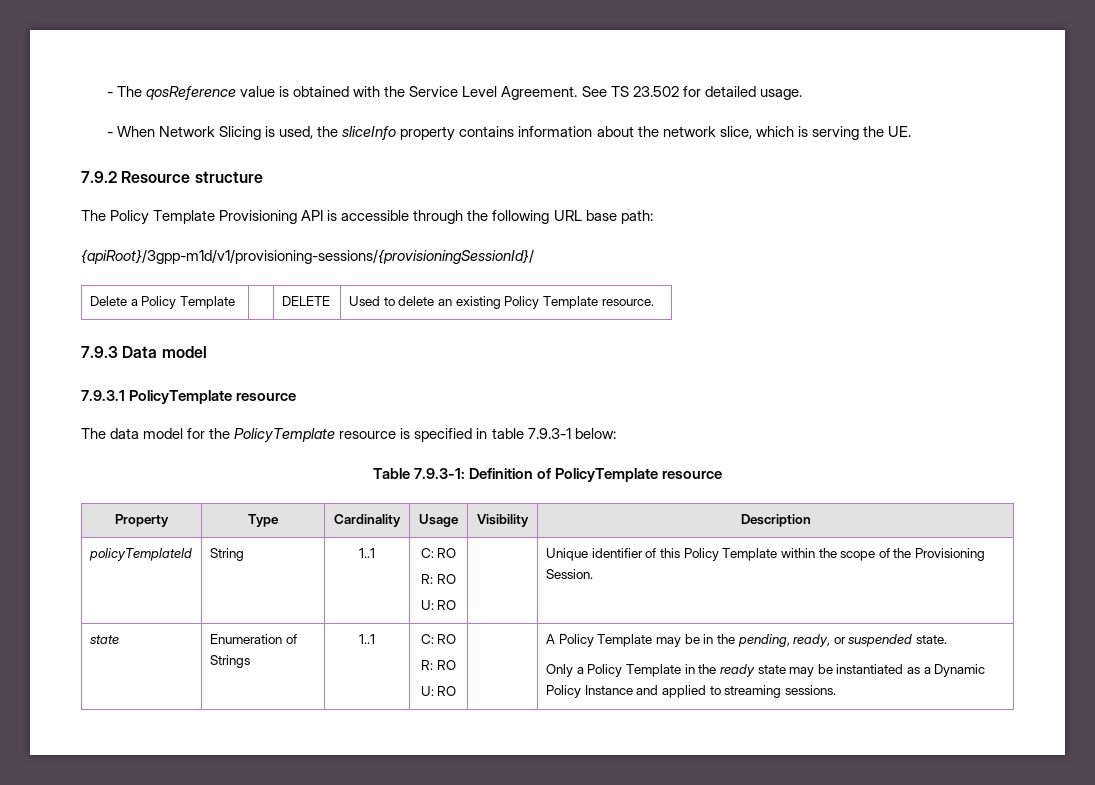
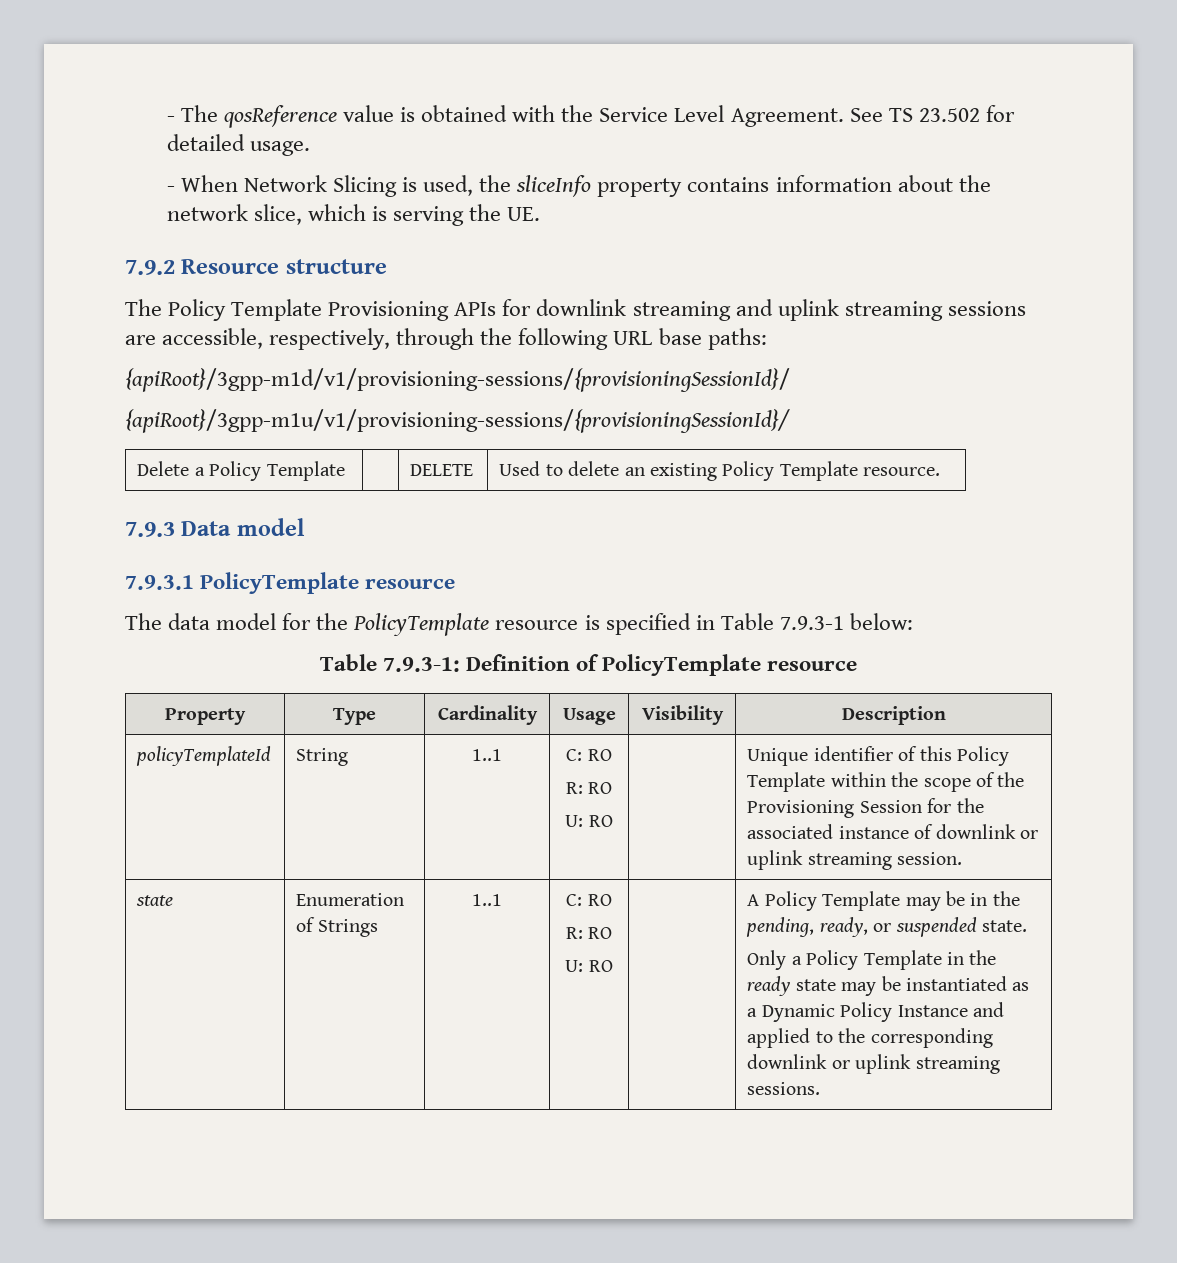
- The Policy Template Provisioning API is accessible through the following URL base path:
+ The Policy Template Provisioning APIs for downlink streaming and uplink streaming sessions are accessible, respectively, through the following URL base paths:
+ {apiRoot}/3gpp-m1u/v1/provisioning-sessions/{provisioningSessionId}/
- The data model for the PolicyTemplate resource is specified in table 7.9.3-1 below:
+ The data model for the PolicyTemplate resource is specified in Table 7.9.3-1 below:
  policyTemplateId | String | 1..1 | C: RO
  R: RO
- U: RO | | Unique identifier of this Policy Template within the scope of the Provisioning Session.
+ U: RO | | Unique identifier of this Policy Template within the scope of the Provisioning Session for the associated instance of downlink or uplink streaming session.
- Only a Policy Template in the ready state may be instantiated as a Dynamic Policy Instance and applied to streaming sessions.
+ Only a Policy Template in the ready state may be instantiated as a Dynamic Policy Instance and applied to the corresponding downlink or uplink streaming sessions.

